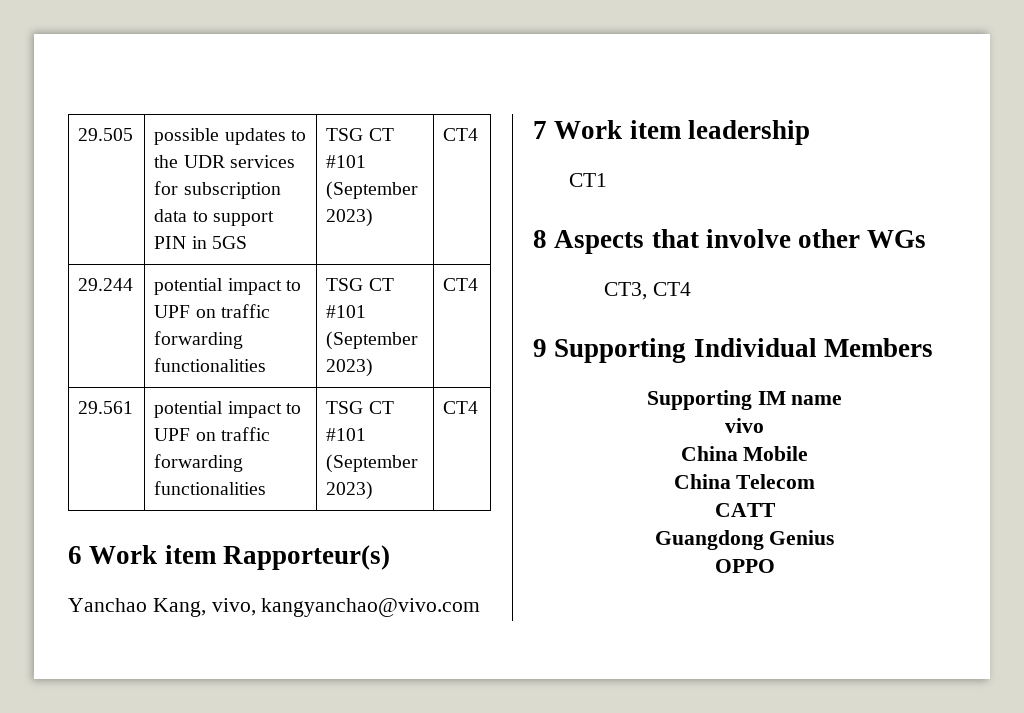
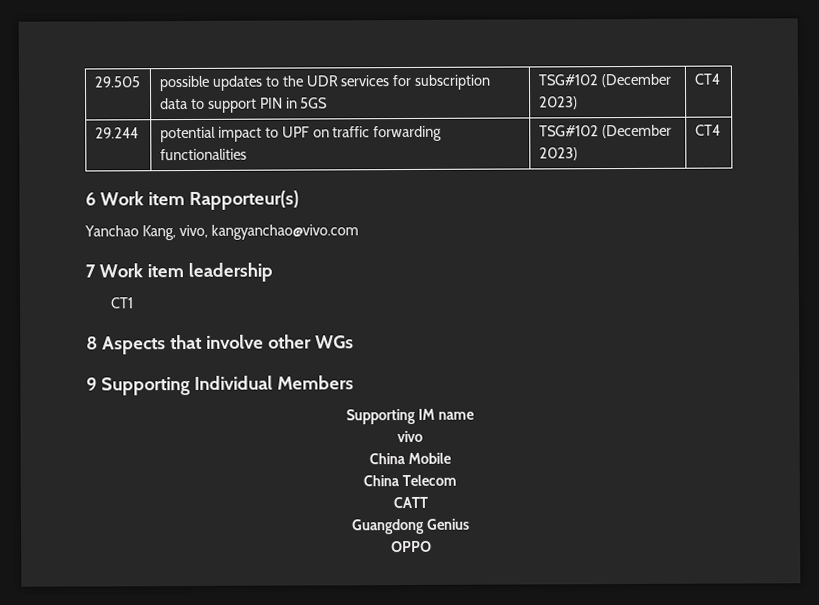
- 29.505 | possible updates to the UDR services for subscription data to support PIN in 5GS | TSG CT #101 (September 2023) | CT4
+ 29.505 | possible updates to the UDR services for subscription data to support PIN in 5GS | TSG#102 (December 2023) | CT4
- 29.244 | potential impact to UPF on traffic forwarding functionalities | TSG CT #101 (September 2023) | CT4
- 29.561 | potential impact to UPF on traffic forwarding functionalities | TSG CT #101 (September 2023) | CT4
+ 29.244 | potential impact to UPF on traffic forwarding functionalities | TSG#102 (December 2023) | CT4
- CT3, CT4

